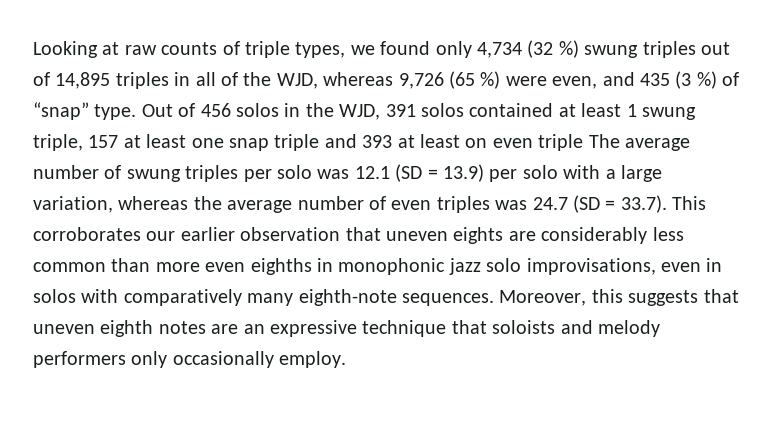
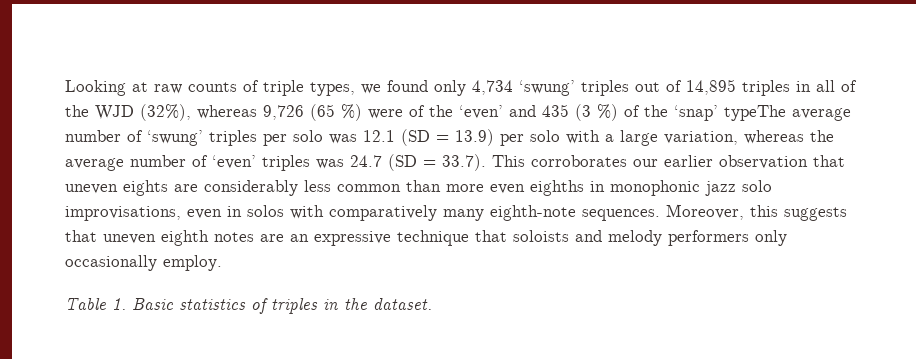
- Looking at raw counts of triple types, we found only 4,734 (32 %) swung triples out of 14,895 triples in all of the WJD, whereas 9,726 (65 %) were even, and 435 (3 %) of “snap” type. Out of 456 solos in the WJD, 391 solos contained at least 1 swung triple, 157 at least one snap triple and 393 at least on even triple The average number of swung triples per solo was 12.1 (SD = 13.9) per solo with a large variation, whereas the average number of even triples was 24.7 (SD = 33.7). This corroborates our earlier observation that uneven eights are considerably less common than more even eighths in monophonic jazz solo improvisations, even in solos with comparatively many eighth-note sequences.
+ Looking at raw counts of triple types, we found only 4,734 ‘swung’ triples out of 14,895 triples in all of the WJD (32%), whereas 9,726 (65 %) were of the ‘even’ and 435 (3 %) of the ‘snap’ typeThe average number of ‘swung’ triples per solo was 12.1 (SD = 13.9) per solo with a large variation, whereas the average number of ‘even’ triples was 24.7 (SD = 33.7). This corroborates our earlier observation that uneven eights are considerably less common than more even eighths in monophonic jazz solo improvisations, even in solos with comparatively many eighth-note sequences.
+ Table 1. Basic statistics of triples in the dataset.

